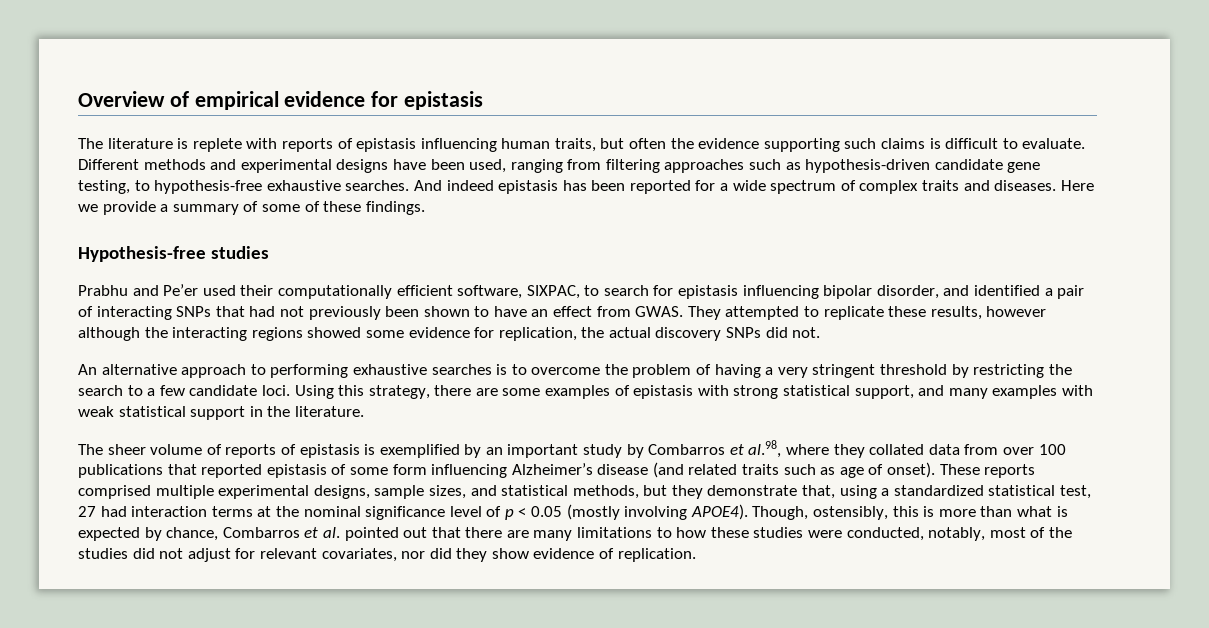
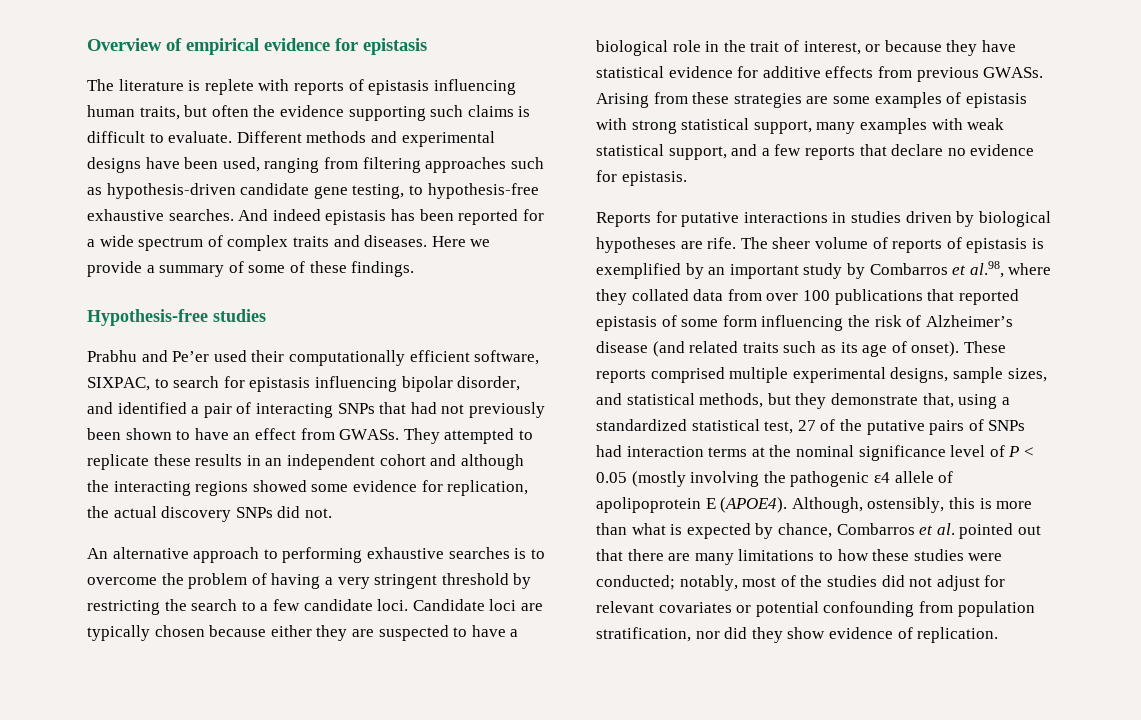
- Prabhu and Pe’er used their computationally efficient software, SIXPAC, to search for epistasis influencing bipolar disorder, and identified a pair of interacting SNPs that had not previously been shown to have an effect from GWAS.
+ Prabhu and Pe’er used their computationally efficient software, SIXPAC, to search for epistasis influencing bipolar disorder, and identified a pair of interacting SNPs that had not previously been shown to have an effect from GWASs.
- They attempted to replicate these results, however although the interacting regions showed some evidence for replication, the actual discovery SNPs did not.
+ They attempted to replicate these results in an independent cohort and although the interacting regions showed some evidence for replication, the actual discovery SNPs did not.
- Using this strategy, there are some examples of epistasis with strong statistical support, and many examples with weak statistical support in the literature.
- The sheer volume of reports of epistasis is exemplified by an important study by Combarros et al.98, where they collated data from over 100 publications that reported epistasis of some form influencing Alzheimer’s disease (and related traits such as age of onset).
+ Candidate loci are typically chosen because either they are suspected to have a biological role in the trait of interest, or because they have statistical evidence for additive effects from previous GWASs. Arising from these strategies are some examples of epistasis with strong statistical support, many examples with weak statistical support, and a few reports that declare no evidence for epistasis.
+ Reports for putative interactions in studies driven by biological hypotheses are rife. The sheer volume of reports of epistasis is exemplified by an important study by Combarros et al.98, where they collated data from over 100 publications that reported epistasis of some form influencing the risk of Alzheimer’s disease (and related traits such as its age of onset).
- These reports comprised multiple experimental designs, sample sizes, and statistical methods, but they demonstrate that, using a standardized statistical test, 27 had interaction terms at the nominal significance level of p < 0.05 (mostly involving APOE4). Though, ostensibly, this is more than what is expected by chance, Combarros et al. pointed out that there are many limitations to how these studies were conducted, notably, most of the studies did not adjust for relevant covariates, nor did they show evidence of replication.
+ These reports comprised multiple experimental designs, sample sizes, and statistical methods, but they demonstrate that, using a standardized statistical test, 27 of the putative pairs of SNPs had interaction terms at the nominal significance level of P < 0.05 (mostly involving the pathogenic ε4 allele of apolipoprotein E (APOE4). Although, ostensibly, this is more than what is expected by chance, Combarros et al. pointed out that there are many limitations to how these studies were conducted; notably, most of the studies did not adjust for relevant covariates or potential confounding from population stratification, nor did they show evidence of replication.

